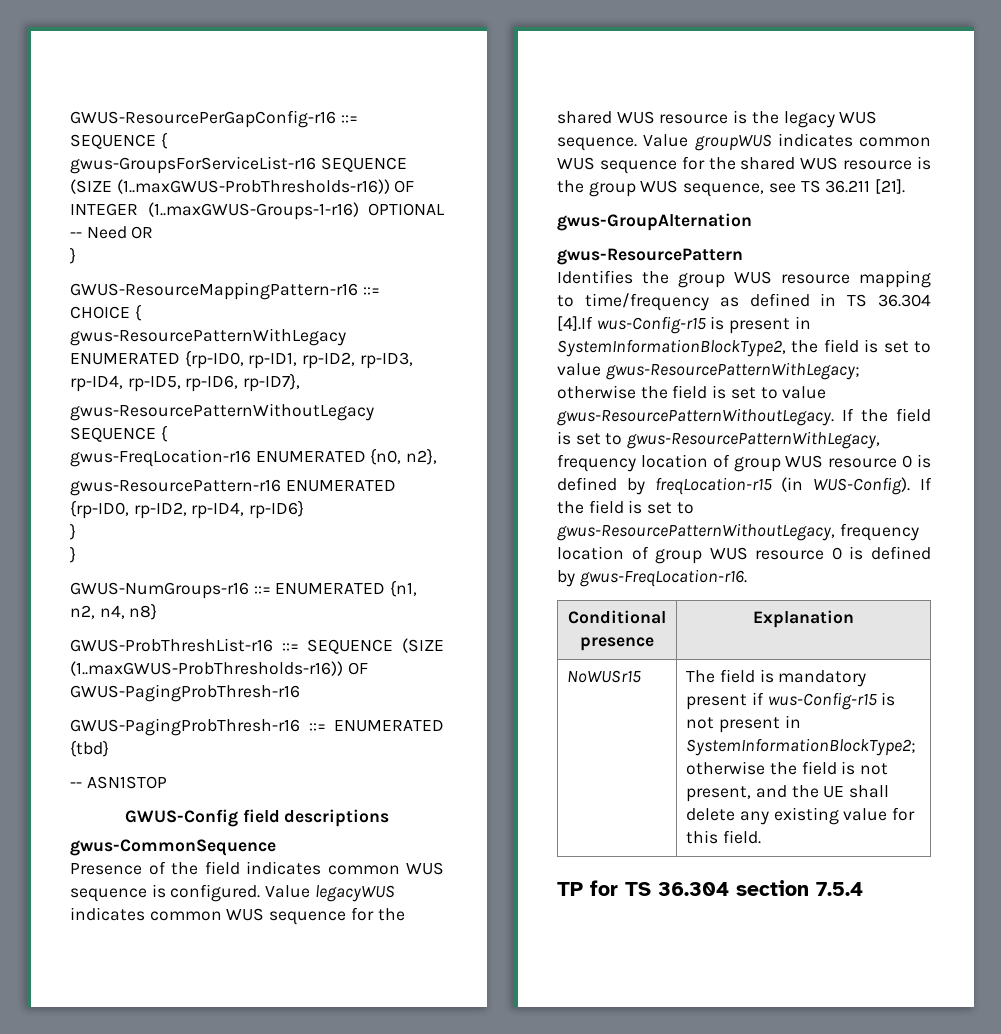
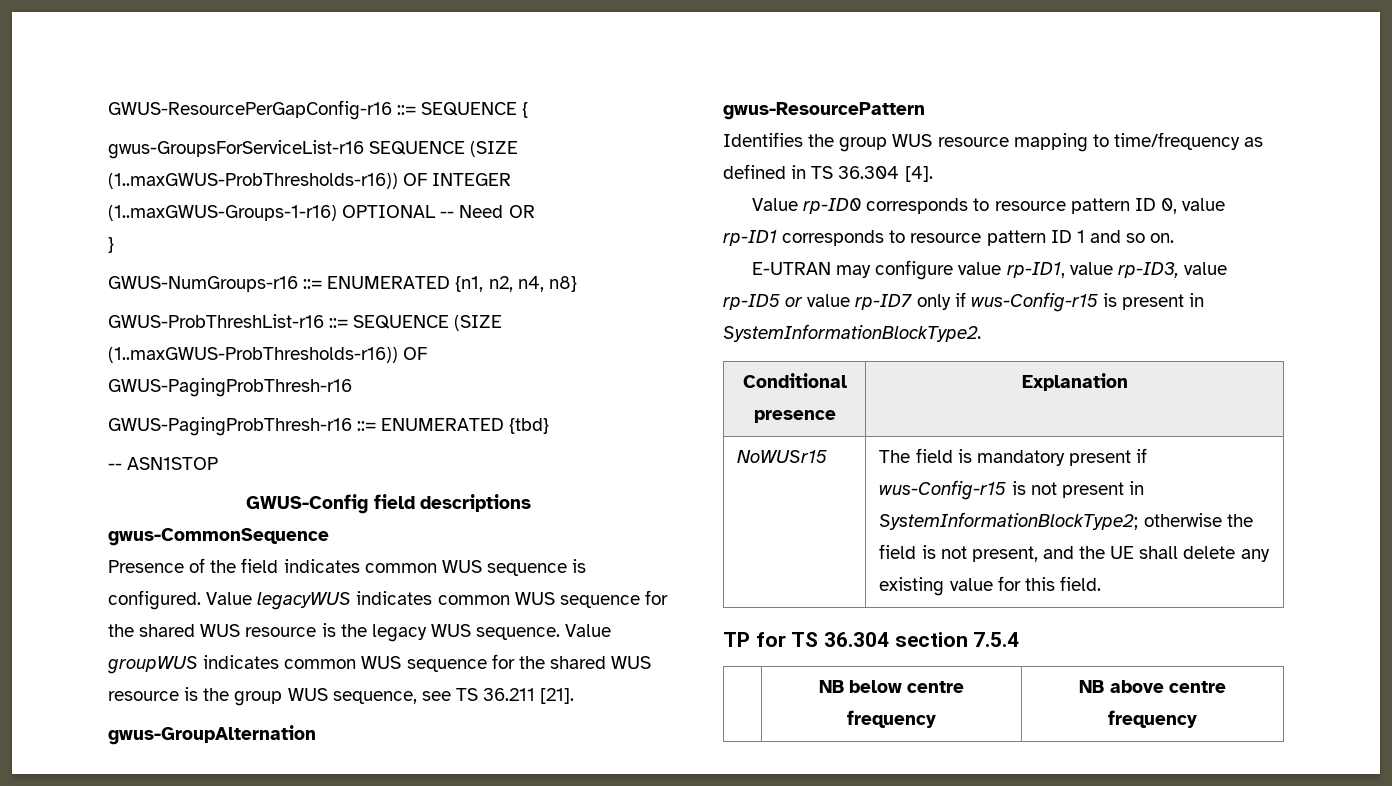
- GWUS-ResourceMappingPattern-r16 ::= CHOICE {
- gwus-ResourcePatternWithLegacy ENUMERATED {rp-ID0, rp-ID1, rp-ID2, rp-ID3, rp-ID4, rp-ID5, rp-ID6, rp-ID7},
- gwus-ResourcePatternWithoutLegacy SEQUENCE {
- gwus-FreqLocation-r16 ENUMERATED {n0, n2},
- gwus-ResourcePattern-r16 ENUMERATED {rp-ID0, rp-ID2, rp-ID4, rp-ID6}
- }
- }
- Identifies the group WUS resource mapping to time/frequency as defined in TS 36.304 [4].If wus-Config-r15 is present in SystemInformationBlockType2, the field is set to value gwus-ResourcePatternWithLegacy; otherwise the field is set to value gwus-ResourcePatternWithoutLegacy. If the field is set to gwus-ResourcePatternWithLegacy, frequency location of group WUS resource 0 is defined by freqLocation-r15 (in WUS-Config). If the field is set to gwus-ResourcePatternWithoutLegacy, frequency location of group WUS resource 0 is defined by gwus-FreqLocation-r16.
+ Identifies the group WUS resource mapping to time/frequency as defined in TS 36.304 [4].
+ Value rp-ID0 corresponds to resource pattern ID 0, value rp-ID1 corresponds to resource pattern ID 1 and so on.
+ E-UTRAN may configure value rp-ID1, value rp-ID3, value rp-ID5 or value rp-ID7 only if wus-Config-r15 is present in SystemInformationBlockType2.
+ | NB below centre frequency | NB above centre frequency

